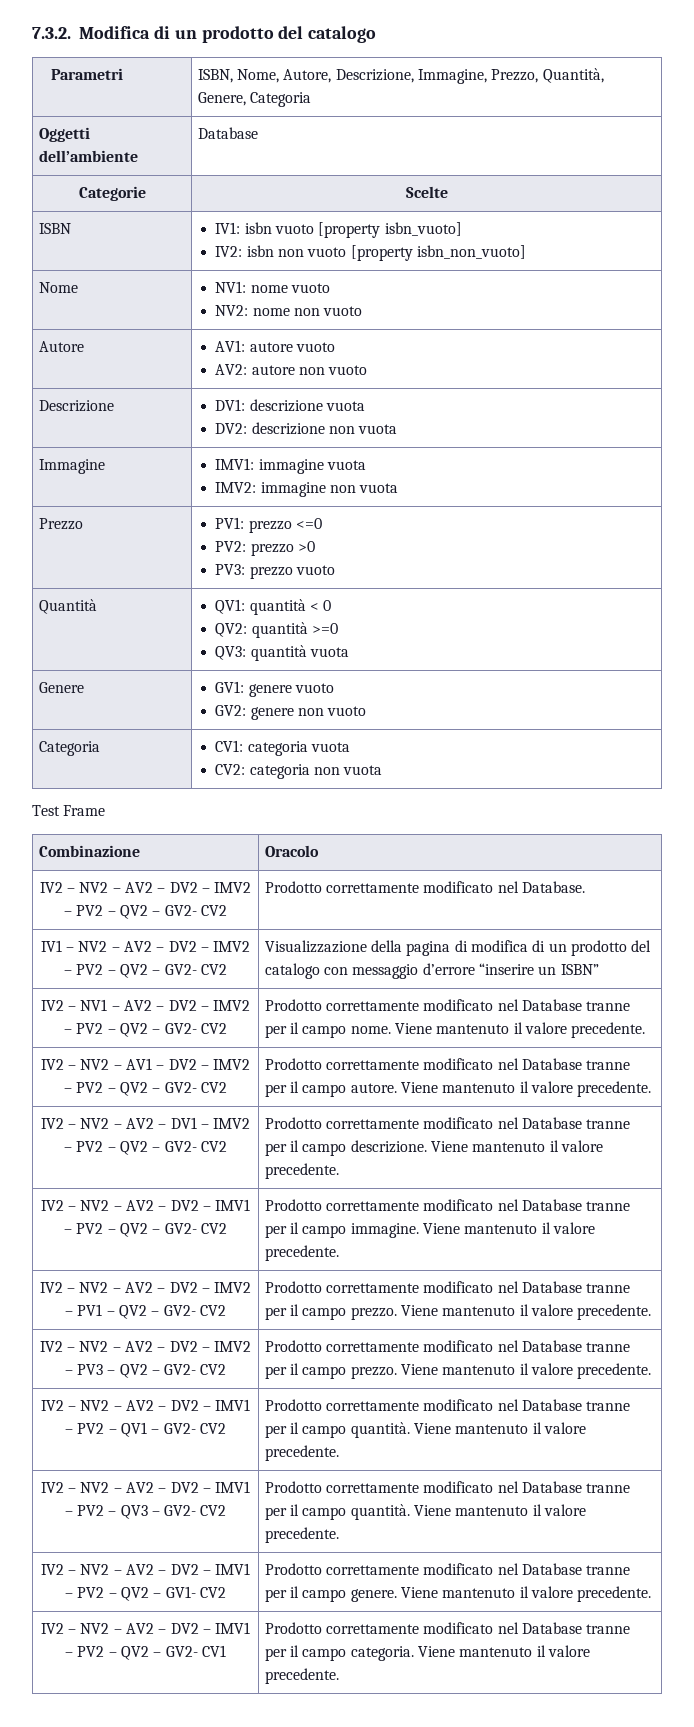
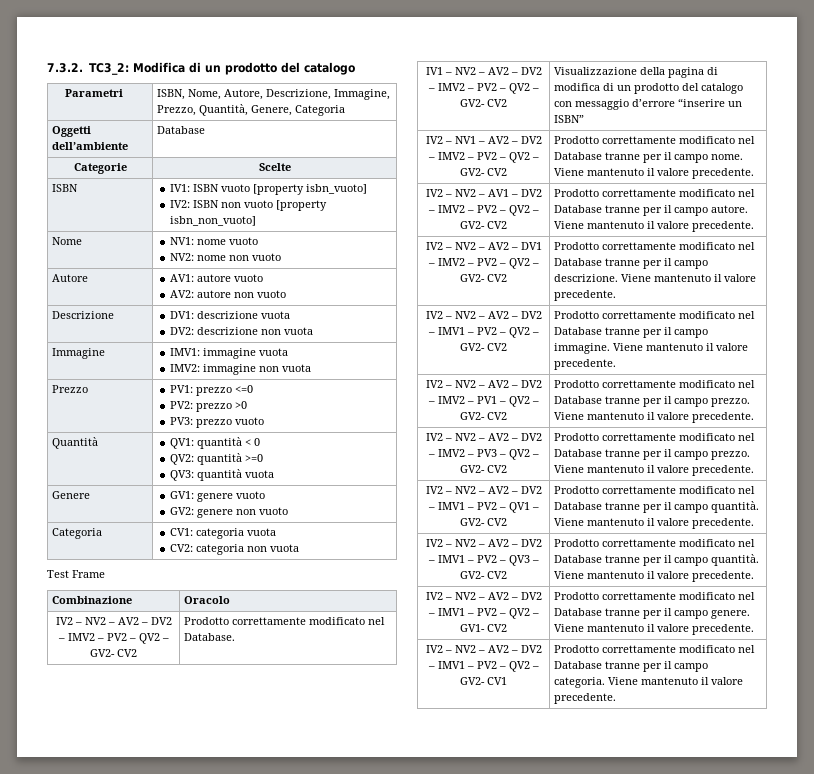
- 7.3.2. Modifica di un prodotto del catalogo
+ 7.3.2. TC3_2: Modifica di un prodotto del catalogo
- ISBN | IV1: isbn vuoto [property isbn_vuoto]
- IV2: isbn non vuoto [property isbn_non_vuoto]
+ ISBN | IV1: ISBN vuoto [property isbn_vuoto]
+ IV2: ISBN non vuoto [property isbn_non_vuoto]

